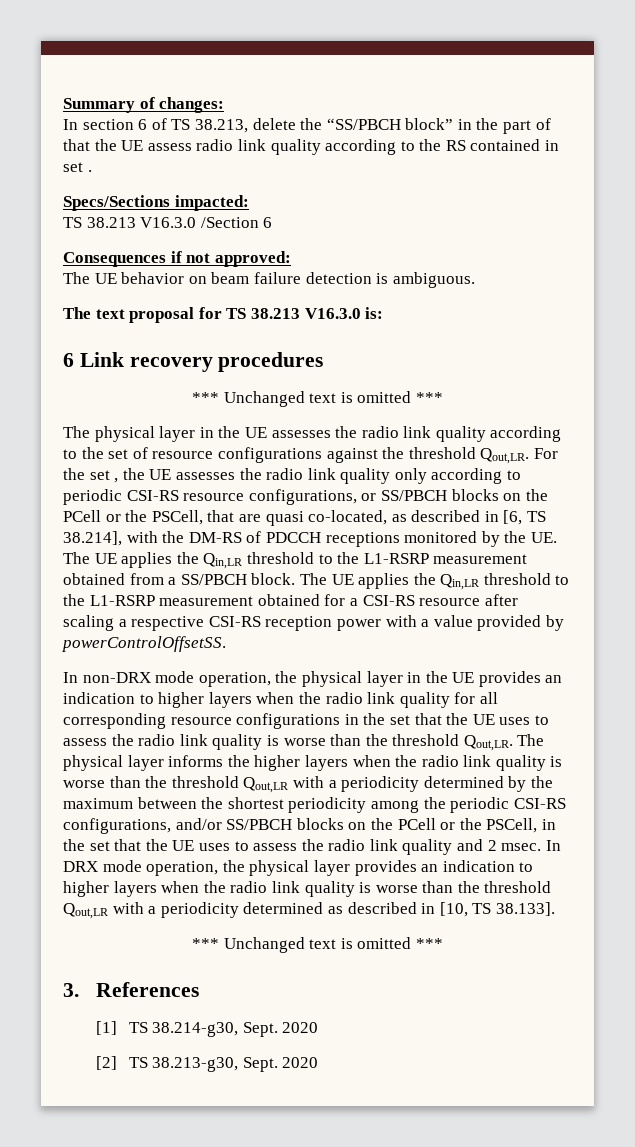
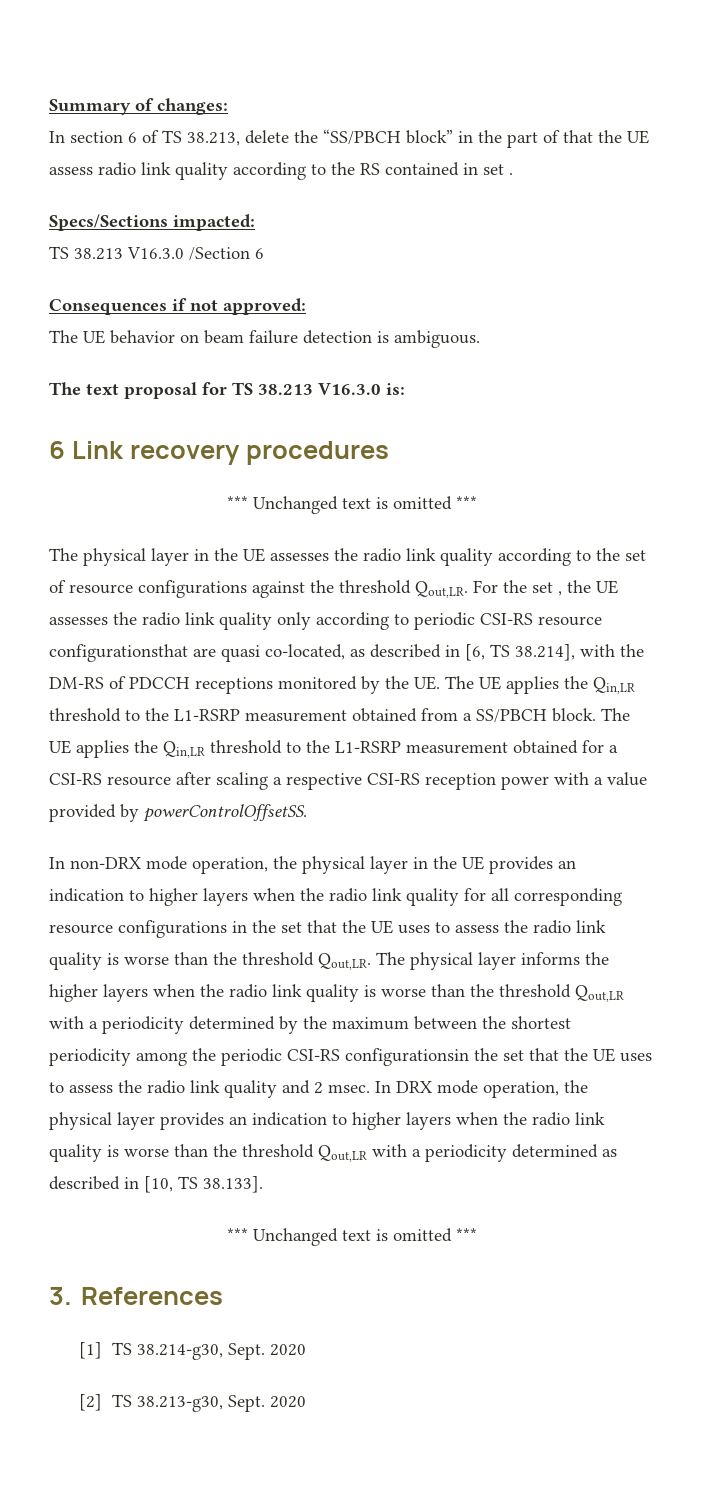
- For the set , the UE assesses the radio link quality only according to periodic CSI-RS resource configurations, or SS/PBCH blocks on the PCell or the PSCell, that are quasi co-located, as described in [6, TS 38.214], with the DM-RS of PDCCH receptions monitored by the UE. The UE applies the Qin,LR threshold to the L1-RSRP measurement obtained from a SS/PBCH block.
+ For the set , the UE assesses the radio link quality only according to periodic CSI-RS resource configurationsthat are quasi co-located, as described in [6, TS 38.214], with the DM-RS of PDCCH receptions monitored by the UE. The UE applies the Qin,LR threshold to the L1-RSRP measurement obtained from a SS/PBCH block.
- The physical layer informs the higher layers when the radio link quality is worse than the threshold Qout,LR with a periodicity determined by the maximum between the shortest periodicity among the periodic CSI-RS configurations, and/or SS/PBCH blocks on the PCell or the PSCell, in the set that the UE uses to assess the radio link quality and 2 msec.
+ The physical layer informs the higher layers when the radio link quality is worse than the threshold Qout,LR with a periodicity determined by the maximum between the shortest periodicity among the periodic CSI-RS configurationsin the set that the UE uses to assess the radio link quality and 2 msec.

